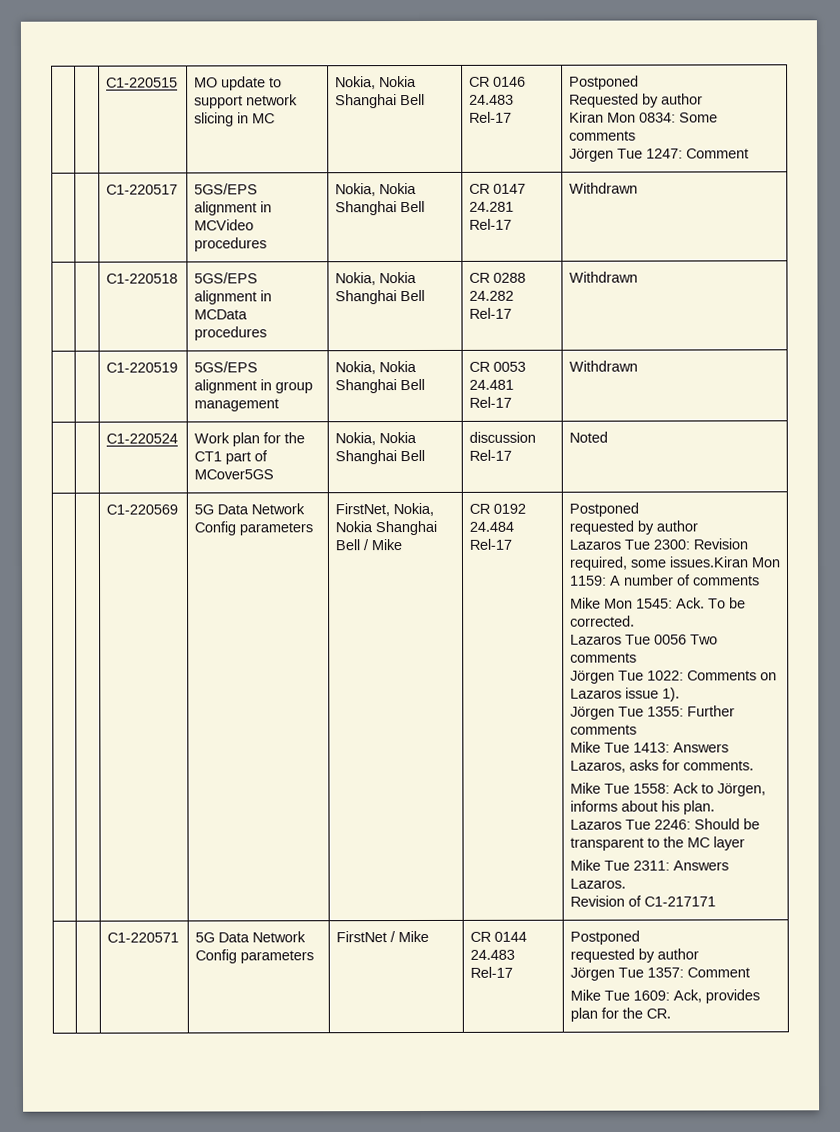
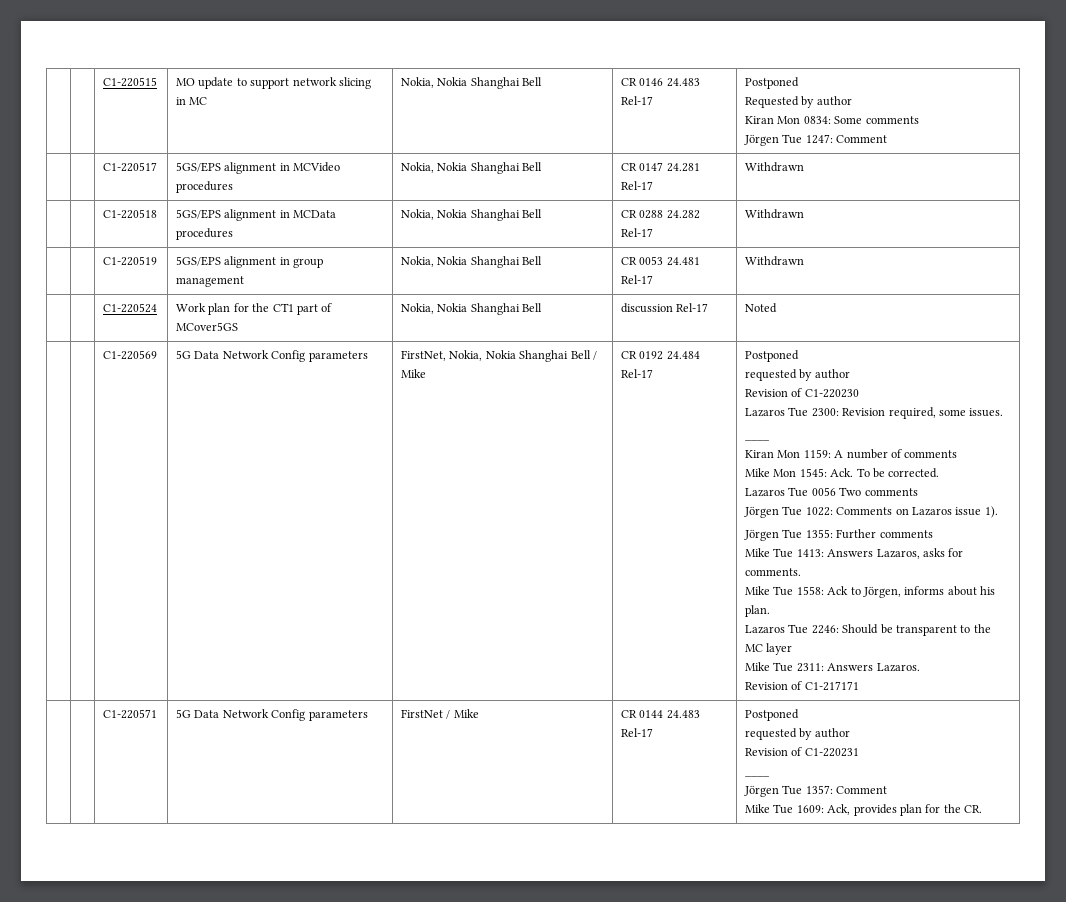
+ Revision of C1-220230
- Lazaros Tue 2300: Revision required, some issues.Kiran Mon 1159: A number of comments
+ Lazaros Tue 2300: Revision required, some issues.
+ ____
+ Kiran Mon 1159: A number of comments
  | | C1-220571 | 5G Data Network Config parameters | FirstNet / Mike | CR 0144 24.483 Rel-17 | Postponed
  requested by author
+ Revision of C1-220231
+ ____

